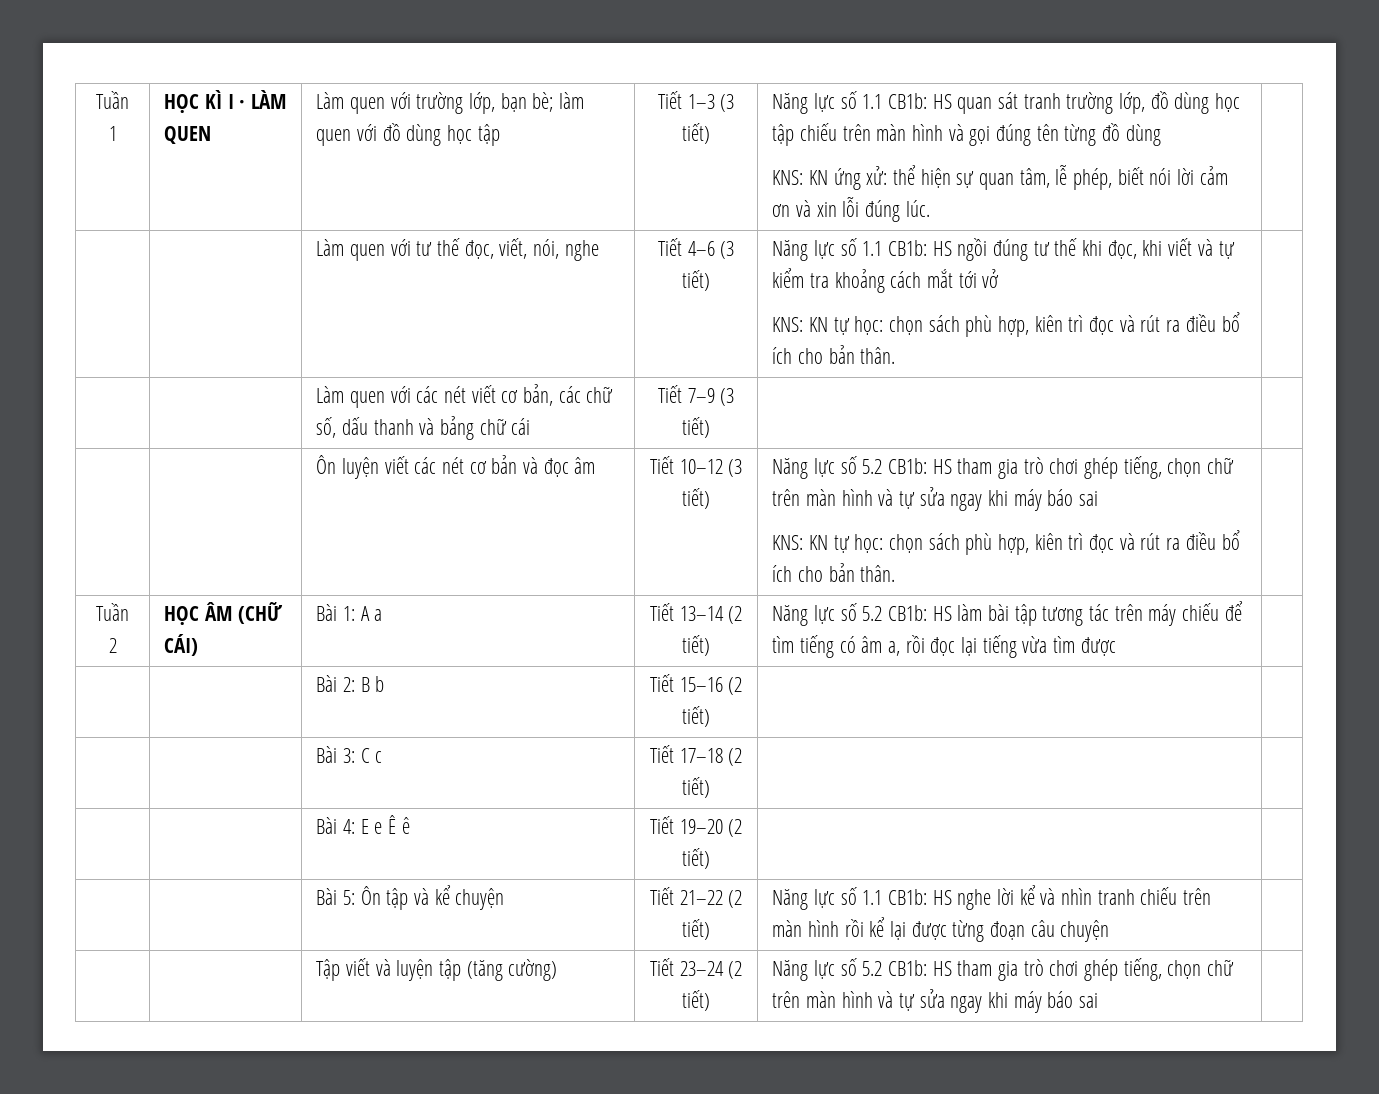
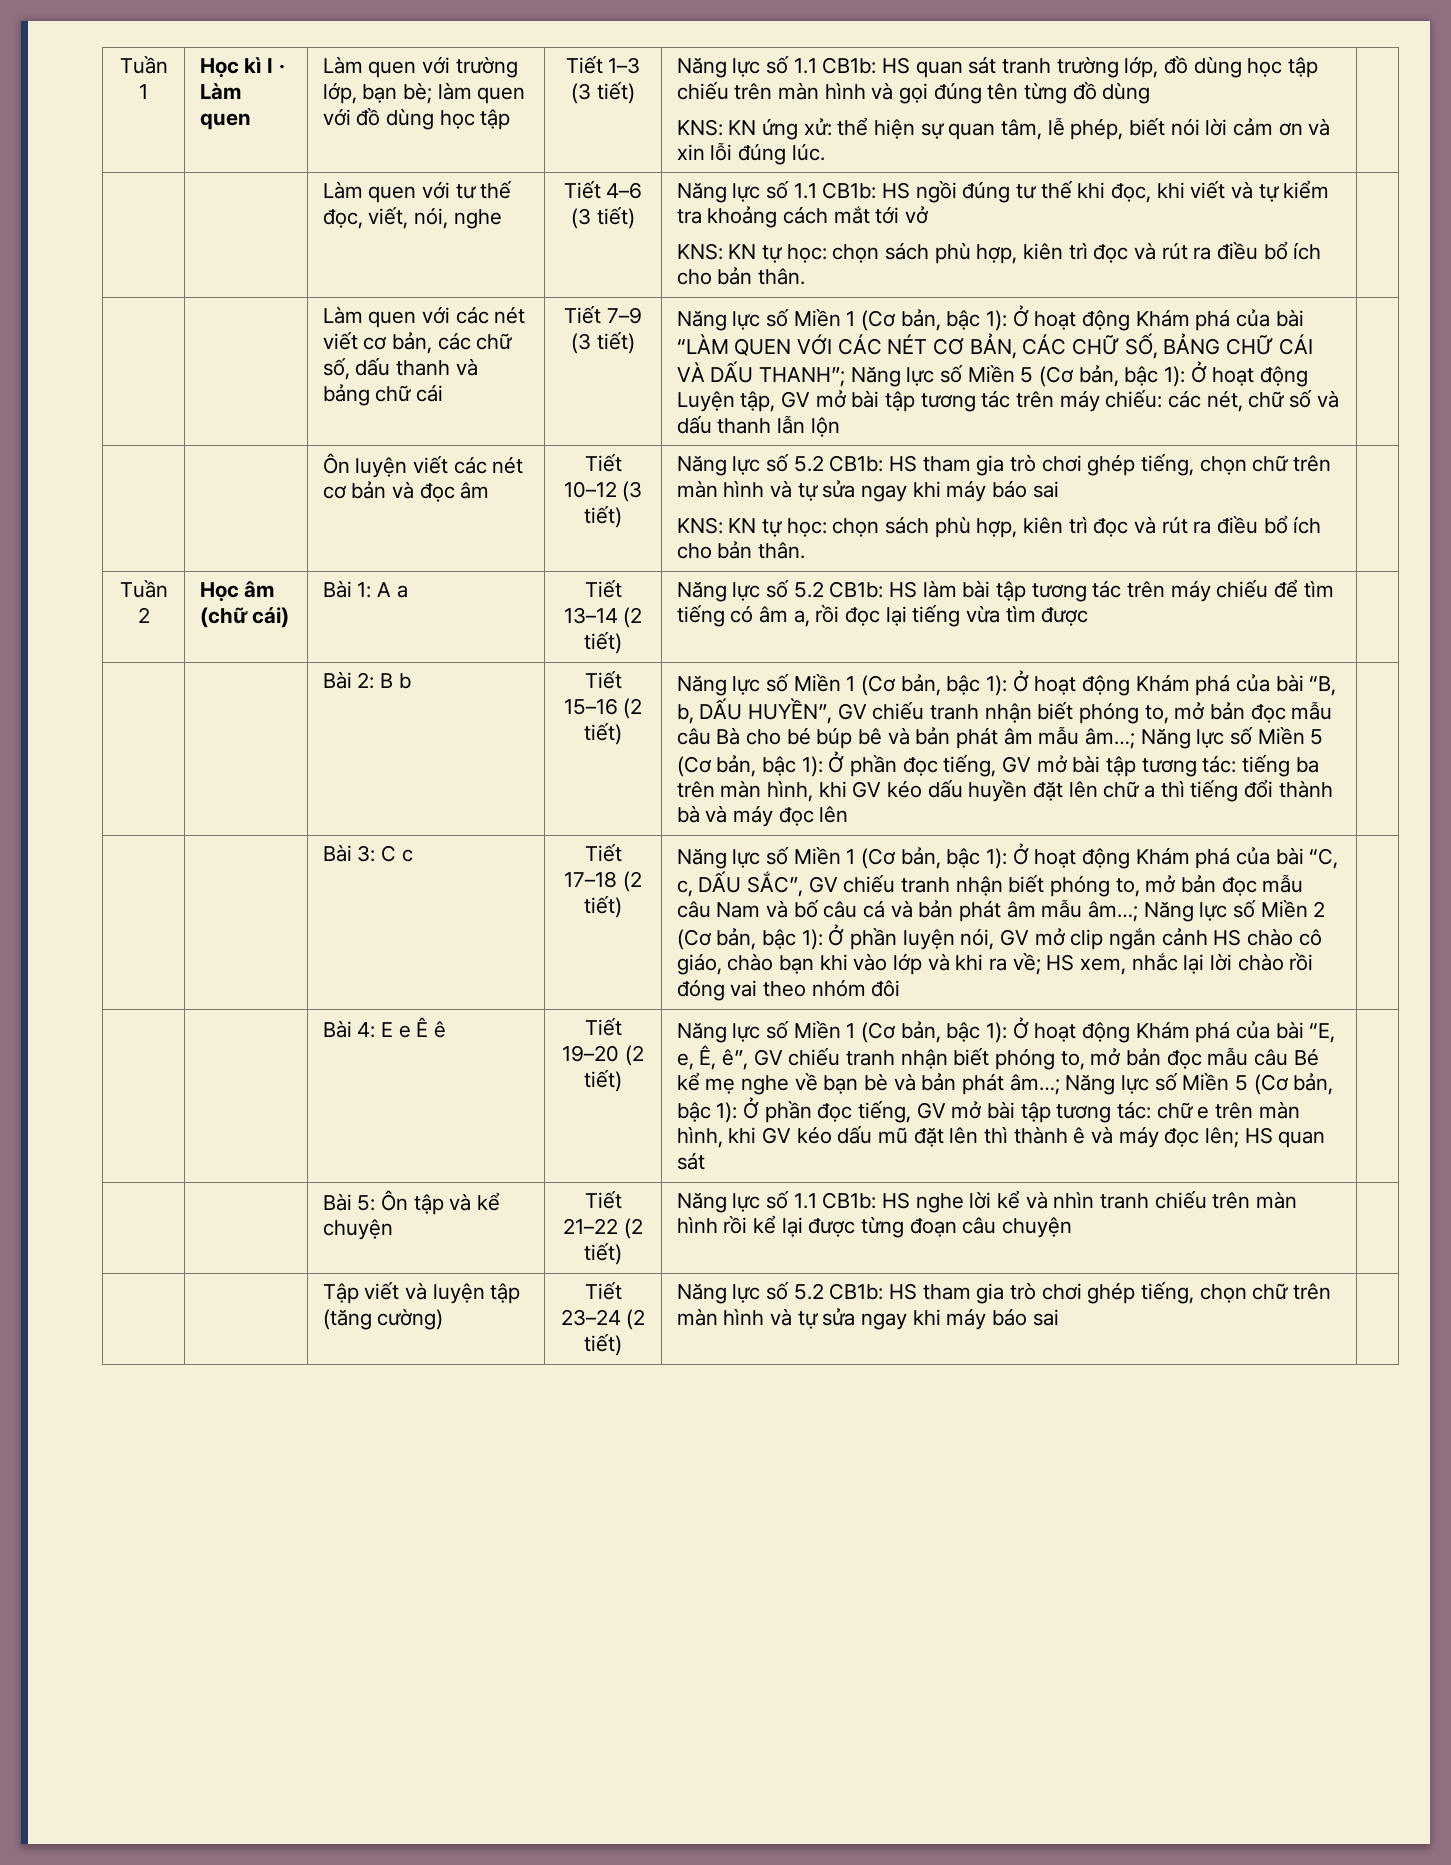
- HỌC KÌ I · LÀM QUEN
+ Học kì I · Làm quen
+ Năng lực số Miền 1 (Cơ bản, bậc 1): Ở hoạt động Khám phá của bài “LÀM QUEN VỚI CÁC NÉT CƠ BẢN, CÁC CHỮ SỐ, BẢNG CHỮ CÁI VÀ DẤU THANH”; Năng lực số Miền 5 (Cơ bản, bậc 1): Ở hoạt động Luyện tập, GV mở bài tập tương tác trên máy chiếu: các nét, chữ số và dấu thanh lẫn lộn
- HỌC ÂM (CHỮ CÁI)
+ Học âm (chữ cái)
+ Năng lực số Miền 1 (Cơ bản, bậc 1): Ở hoạt động Khám phá của bài “B, b, DẤU HUYỀN”, GV chiếu tranh nhận biết phóng to, mở bản đọc mẫu câu Bà cho bé búp bê và bản phát âm mẫu âm…; Năng lực số Miền 5 (Cơ bản, bậc 1): Ở phần đọc tiếng, GV mở bài tập tương tác: tiếng ba trên màn hình, khi GV kéo dấu huyền đặt lên chữ a thì tiếng đổi thành bà và máy đọc lên
+ Năng lực số Miền 1 (Cơ bản, bậc 1): Ở hoạt động Khám phá của bài “C, c, DẤU SẮC”, GV chiếu tranh nhận biết phóng to, mở bản đọc mẫu câu Nam và bố câu cá và bản phát âm mẫu âm…; Năng lực số Miền 2 (Cơ bản, bậc 1): Ở phần luyện nói, GV mở clip ngắn cảnh HS chào cô giáo, chào bạn khi vào lớp và khi ra về; HS xem, nhắc lại lời chào rồi đóng vai theo nhóm đôi
+ Năng lực số Miền 1 (Cơ bản, bậc 1): Ở hoạt động Khám phá của bài “E, e, Ê, ê”, GV chiếu tranh nhận biết phóng to, mở bản đọc mẫu câu Bé kể mẹ nghe về bạn bè và bản phát âm…; Năng lực số Miền 5 (Cơ bản, bậc 1): Ở phần đọc tiếng, GV mở bài tập tương tác: chữ e trên màn hình, khi GV kéo dấu mũ đặt lên thì thành ê và máy đọc lên; HS quan sát

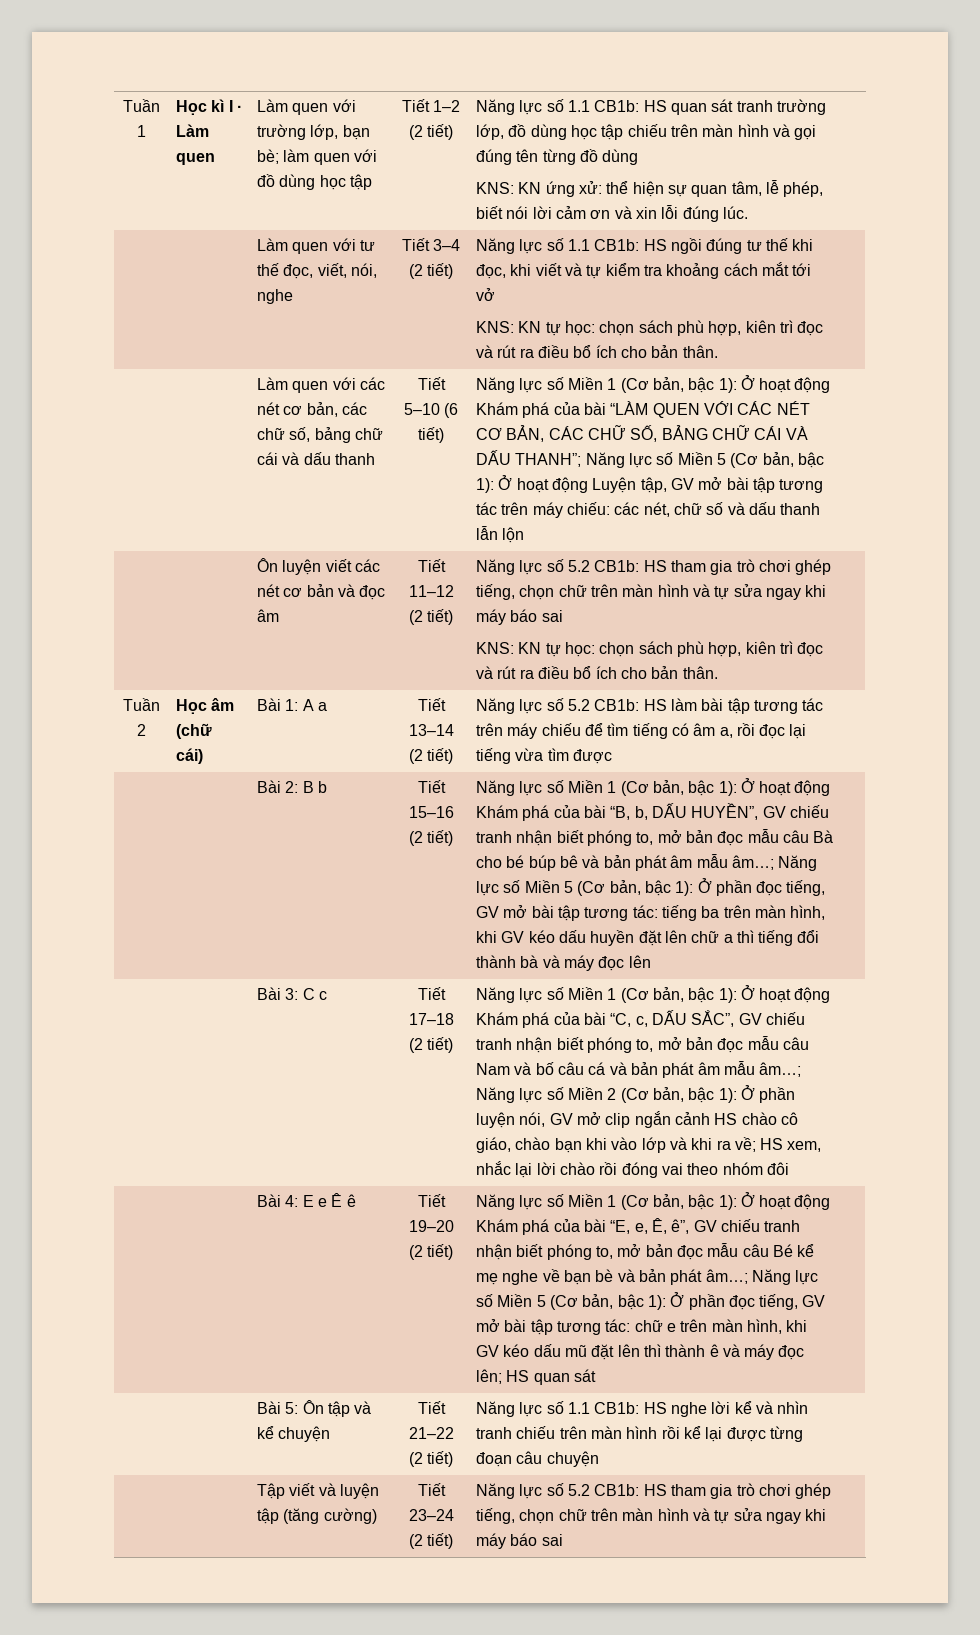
- Tiết 1–3 (3 tiết)
+ Tiết 1–2 (2 tiết)
- Tiết 4–6 (3 tiết)
+ Tiết 3–4 (2 tiết)
- Làm quen với các nét viết cơ bản, các chữ số, dấu thanh và bảng chữ cái | Tiết 7–9 (3 tiết)
+ Làm quen với các nét cơ bản, các chữ số, bảng chữ cái và dấu thanh | Tiết 5–10 (6 tiết)
- Tiết 10–12 (3 tiết)
+ Tiết 11–12 (2 tiết)

